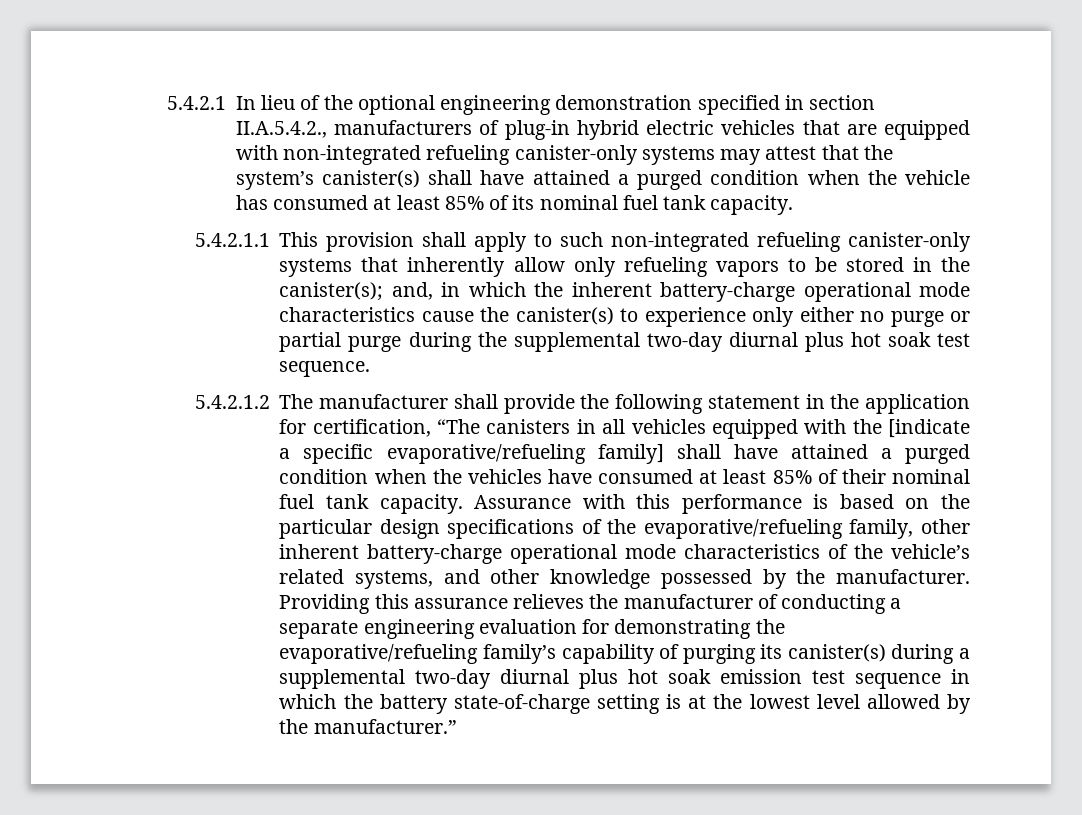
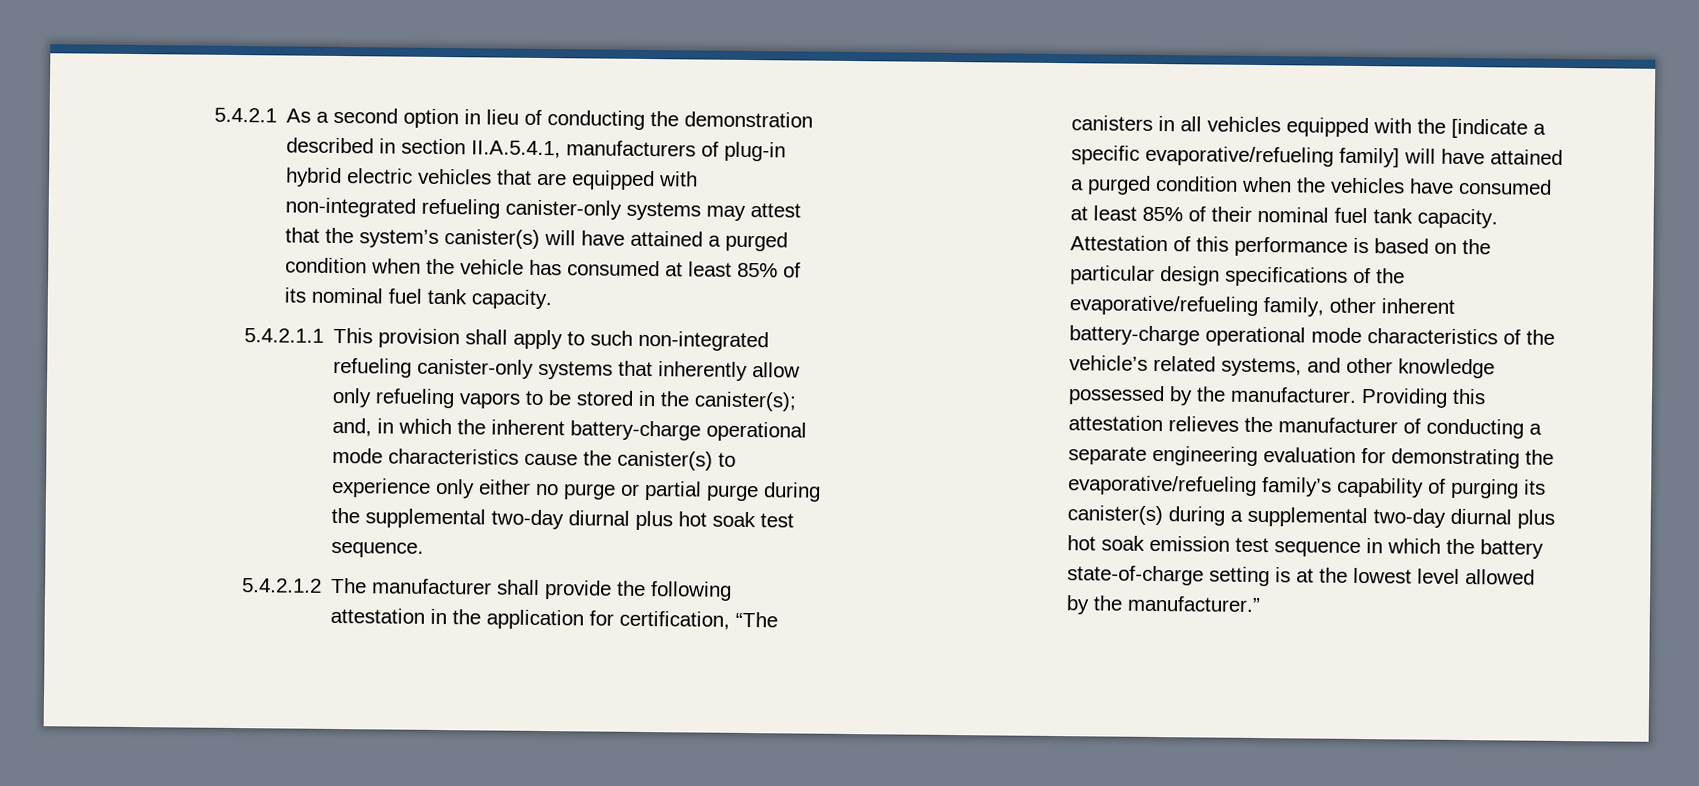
- 5.4.2.1 In lieu of the optional engineering demonstration specified in section II.A.5.4.2., manufacturers of plug-in hybrid electric vehicles that are equipped with non-integrated refueling canister-only systems may attest that the system’s canister(s) shall have attained a purged condition when the vehicle has consumed at least 85% of its nominal fuel tank capacity.
+ 5.4.2.1 As a second option in lieu of conducting the demonstration described in section II.A.5.4.1, manufacturers of plug-in hybrid electric vehicles that are equipped with non-integrated refueling canister-only systems may attest that the system’s canister(s) will have attained a purged condition when the vehicle has consumed at least 85% of its nominal fuel tank capacity.
- 5.4.2.1.2 The manufacturer shall provide the following statement in the application for certification, “The canisters in all vehicles equipped with the [indicate a specific evaporative/refueling family] shall have attained a purged condition when the vehicles have consumed at least 85% of their nominal fuel tank capacity.
+ 5.4.2.1.2 The manufacturer shall provide the following attestation in the application for certification, “The canisters in all vehicles equipped with the [indicate a specific evaporative/refueling family] will have attained a purged condition when the vehicles have consumed at least 85% of their nominal fuel tank capacity.
- Assurance with this performance is based on the particular design specifications of the evaporative/refueling family, other inherent battery-charge operational mode characteristics of the vehicle’s related systems, and other knowledge possessed by the manufacturer.
+ Attestation of this performance is based on the particular design specifications of the evaporative/refueling family, other inherent battery-charge operational mode characteristics of the vehicle’s related systems, and other knowledge possessed by the manufacturer.
- Providing this assurance relieves the manufacturer of conducting a separate engineering evaluation for demonstrating the evaporative/refueling family’s capability of purging its canister(s) during a supplemental two-day diurnal plus hot soak emission test sequence in which the battery state-of-charge setting is at the lowest level allowed by the manufacturer.”
+ Providing this attestation relieves the manufacturer of conducting a separate engineering evaluation for demonstrating the evaporative/refueling family’s capability of purging its canister(s) during a supplemental two-day diurnal plus hot soak emission test sequence in which the battery state-of-charge setting is at the lowest level allowed by the manufacturer.”

